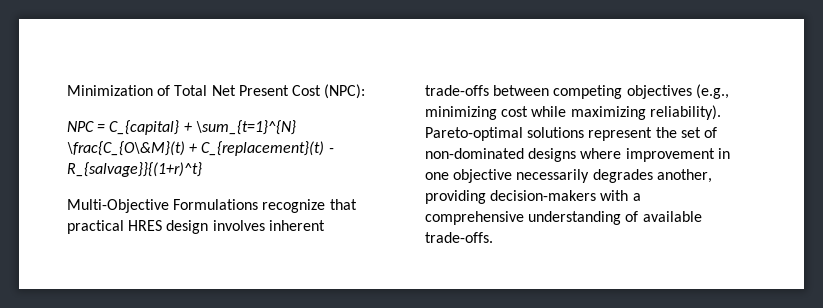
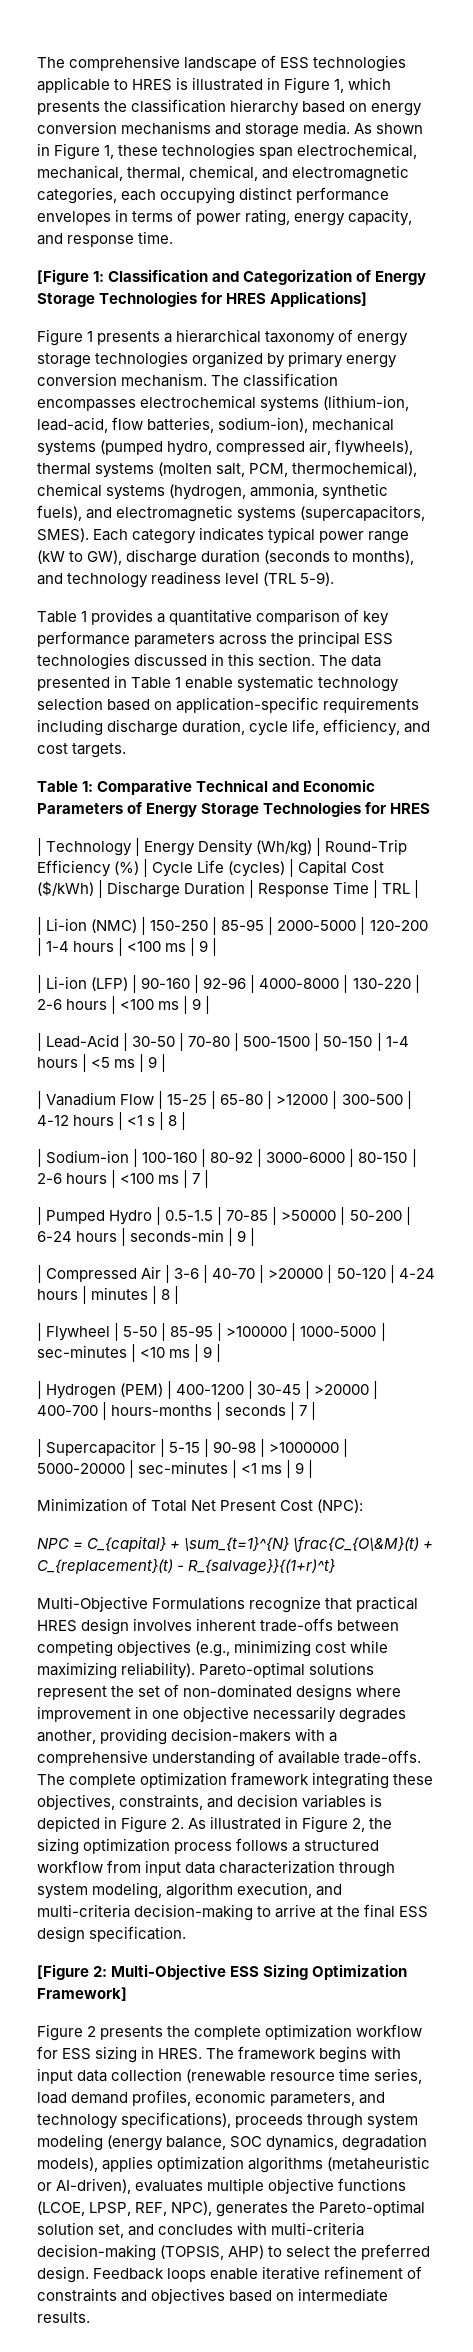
+ The comprehensive landscape of ESS technologies applicable to HRES is illustrated in Figure 1, which presents the classification hierarchy based on energy conversion mechanisms and storage media. As shown in Figure 1, these technologies span electrochemical, mechanical, thermal, chemical, and electromagnetic categories, each occupying distinct performance envelopes in terms of power rating, energy capacity, and response time.
+ [Figure 1: Classification and Categorization of Energy Storage Technologies for HRES Applications]
+ Figure 1 presents a hierarchical taxonomy of energy storage technologies organized by primary energy conversion mechanism. The classification encompasses electrochemical systems (lithium-ion, lead-acid, flow batteries, sodium-ion), mechanical systems (pumped hydro, compressed air, flywheels), thermal systems (molten salt, PCM, thermochemical), chemical systems (hydrogen, ammonia, synthetic fuels), and electromagnetic systems (supercapacitors, SMES). Each category indicates typical power range (kW to GW), discharge duration (seconds to months), and technology readiness level (TRL 5-9).
+ Table 1 provides a quantitative comparison of key performance parameters across the principal ESS technologies discussed in this section. The data presented in Table 1 enable systematic technology selection based on application-specific requirements including discharge duration, cycle life, efficiency, and cost targets.
+ Table 1: Comparative Technical and Economic Parameters of Energy Storage Technologies for HRES
+ | Technology | Energy Density (Wh/kg) | Round-Trip Efficiency (%) | Cycle Life (cycles) | Capital Cost ($/kWh) | Discharge Duration | Response Time | TRL |
+ | Li-ion (NMC) | 150-250 | 85-95 | 2000-5000 | 120-200 | 1-4 hours | <100 ms | 9 |
+ | Li-ion (LFP) | 90-160 | 92-96 | 4000-8000 | 130-220 | 2-6 hours | <100 ms | 9 |
+ | Lead-Acid | 30-50 | 70-80 | 500-1500 | 50-150 | 1-4 hours | <5 ms | 9 |
+ | Vanadium Flow | 15-25 | 65-80 | >12000 | 300-500 | 4-12 hours | <1 s | 8 |
+ | Sodium-ion | 100-160 | 80-92 | 3000-6000 | 80-150 | 2-6 hours | <100 ms | 7 |
+ | Pumped Hydro | 0.5-1.5 | 70-85 | >50000 | 50-200 | 6-24 hours | seconds-min | 9 |
+ | Compressed Air | 3-6 | 40-70 | >20000 | 50-120 | 4-24 hours | minutes | 8 |
+ | Flywheel | 5-50 | 85-95 | >100000 | 1000-5000 | sec-minutes | <10 ms | 9 |
+ | Hydrogen (PEM) | 400-1200 | 30-45 | >20000 | 400-700 | hours-months | seconds | 7 |
+ | Supercapacitor | 5-15 | 90-98 | >1000000 | 5000-20000 | sec-minutes | <1 ms | 9 |
+ The complete optimization framework integrating these objectives, constraints, and decision variables is depicted in Figure 2. As illustrated in Figure 2, the sizing optimization process follows a structured workflow from input data characterization through system modeling, algorithm execution, and multi-criteria decision-making to arrive at the final ESS design specification.
+ [Figure 2: Multi-Objective ESS Sizing Optimization Framework]
+ Figure 2 presents the complete optimization workflow for ESS sizing in HRES. The framework begins with input data collection (renewable resource time series, load demand profiles, economic parameters, and technology specifications), proceeds through system modeling (energy balance, SOC dynamics, degradation models), applies optimization algorithms (metaheuristic or AI-driven), evaluates multiple objective functions (LCOE, LPSP, REF, NPC), generates the Pareto-optimal solution set, and concludes with multi-criteria decision-making (TOPSIS, AHP) to select the preferred design. Feedback loops enable iterative refinement of constraints and objectives based on intermediate results.

